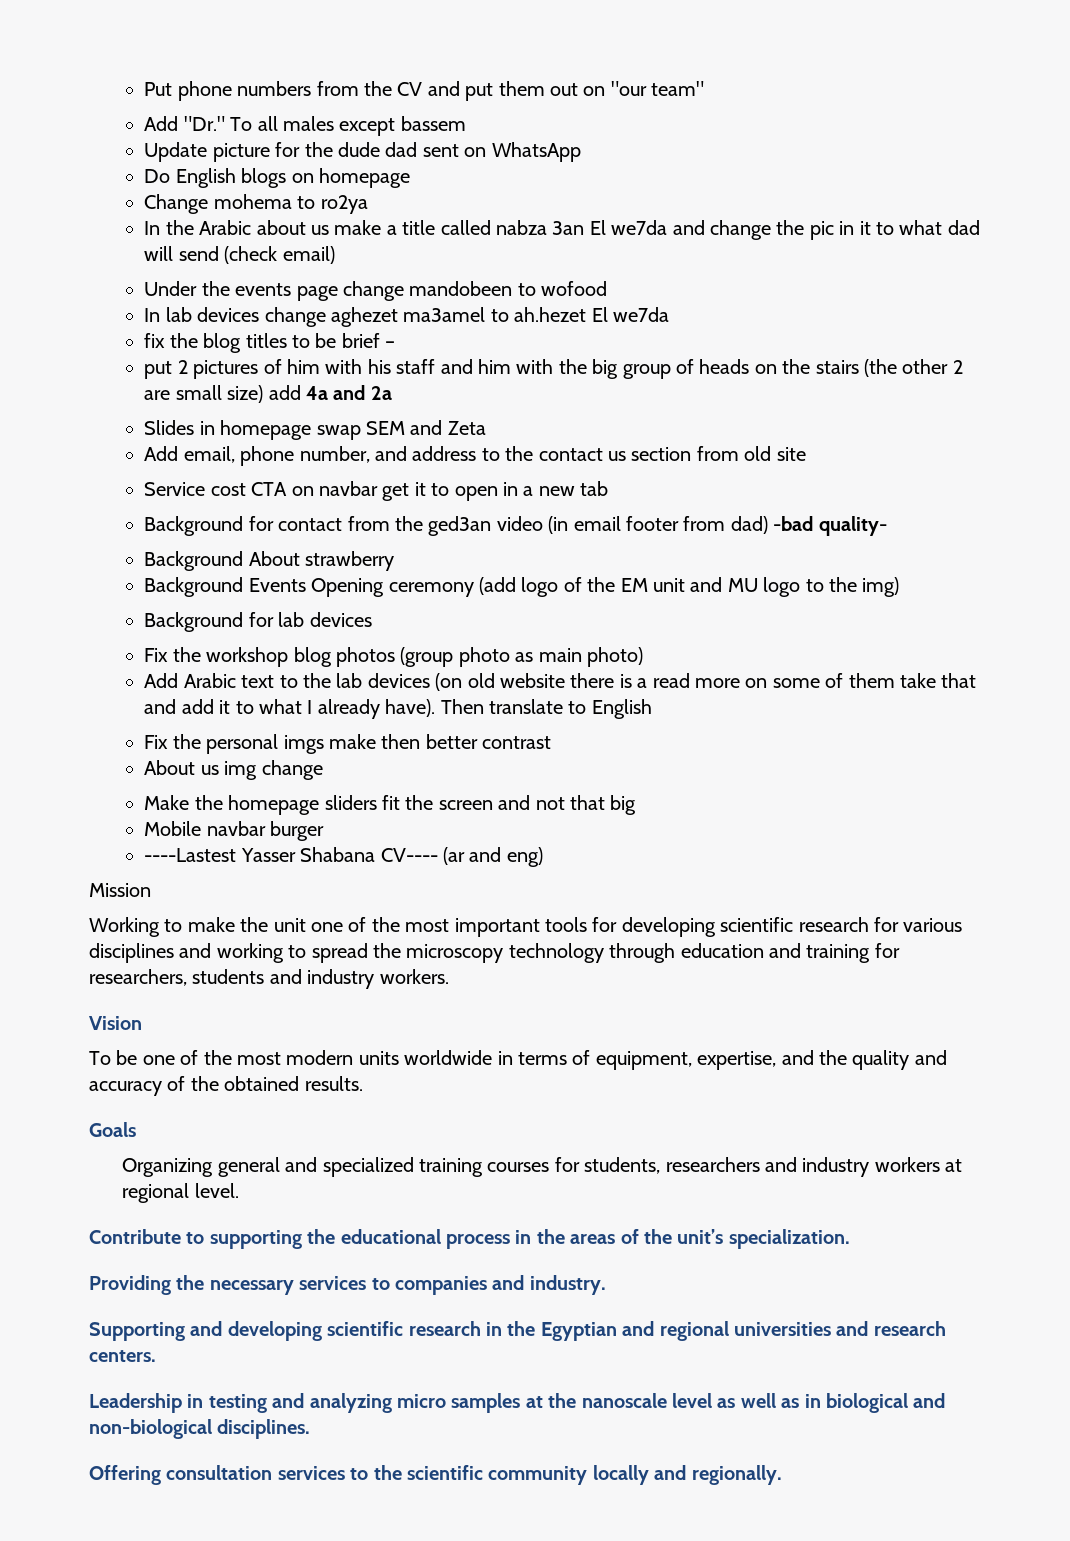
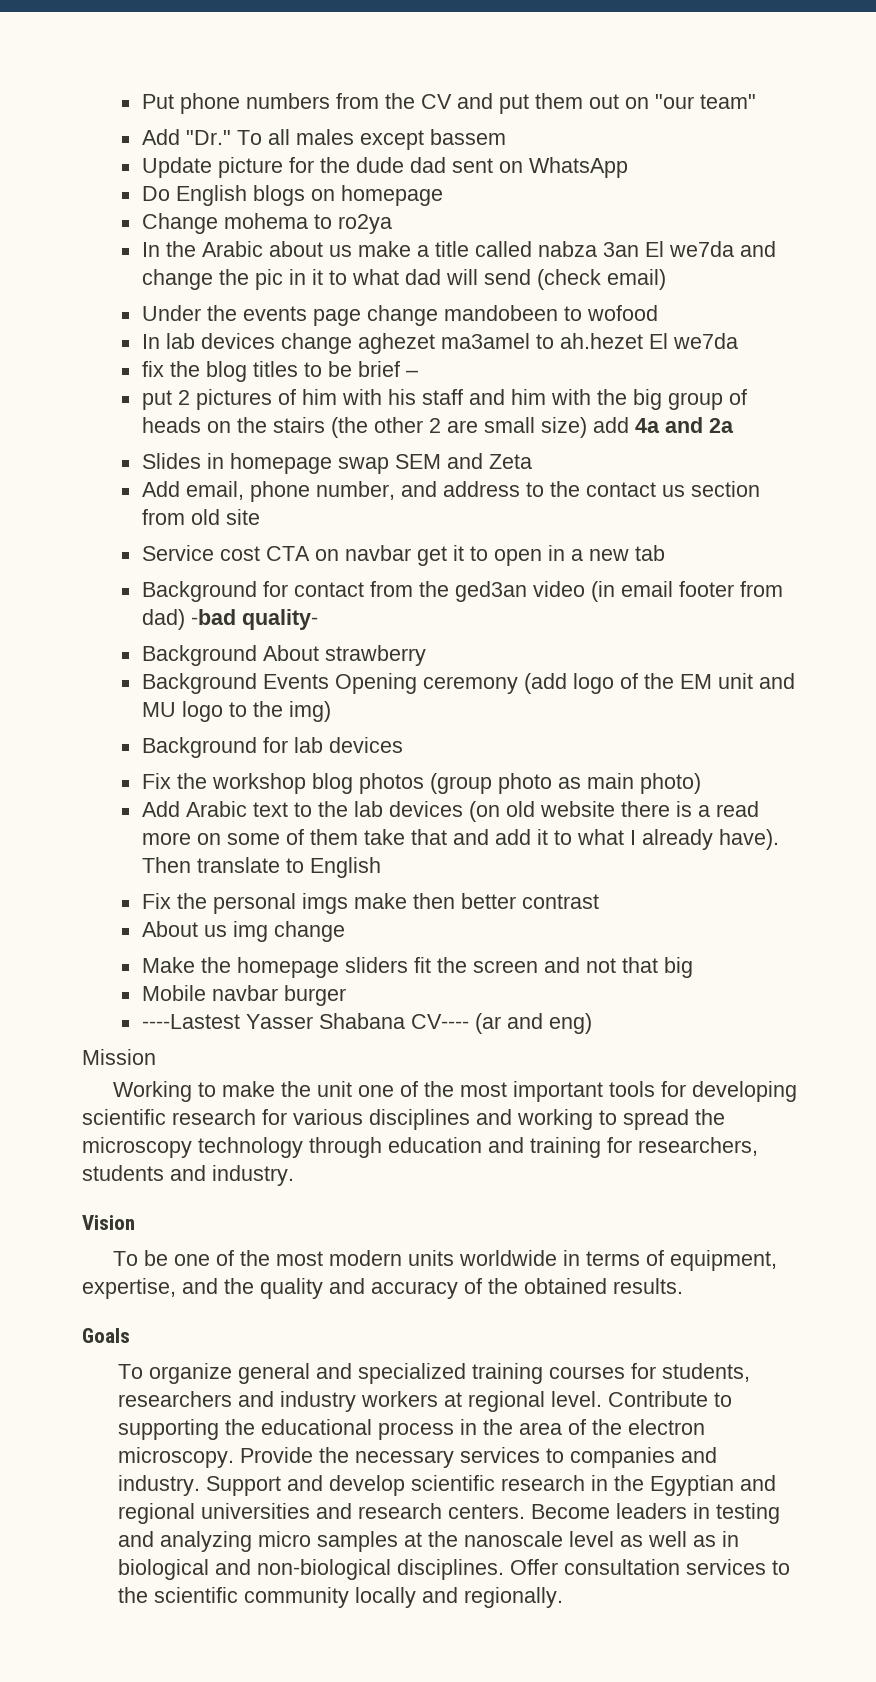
- Working to make the unit one of the most important tools for developing scientific research for various disciplines and working to spread the microscopy technology through education and training for researchers, students and industry workers.
+ Working to make the unit one of the most important tools for developing scientific research for various disciplines and working to spread the microscopy technology through education and training for researchers, students and industry.
- Organizing general and specialized training courses for students, researchers and industry workers at regional level.
- Contribute to supporting the educational process in the areas of the unit’s specialization.
- Providing the necessary services to companies and industry.
- Supporting and developing scientific research in the Egyptian and regional universities and research centers.
- Leadership in testing and analyzing micro samples at the nanoscale level as well as in biological and non-biological disciplines.
- Offering consultation services to the scientific community locally and regionally.
+ To organize general and specialized training courses for students, researchers and industry workers at regional level. Contribute to supporting the educational process in the area of the electron microscopy. Provide the necessary services to companies and industry. Support and develop scientific research in the Egyptian and regional universities and research centers. Become leaders in testing and analyzing micro samples at the nanoscale level as well as in biological and non-biological disciplines. Offer consultation services to the scientific community locally and regionally.

